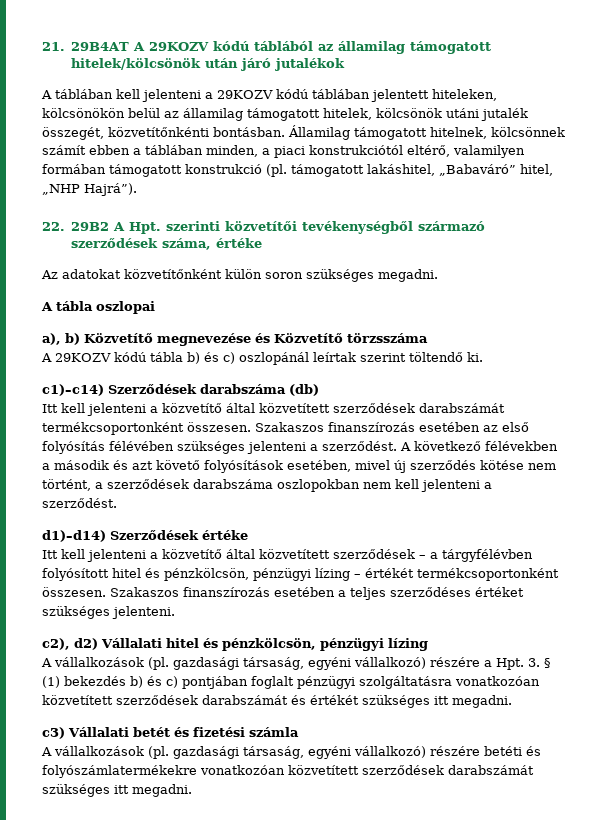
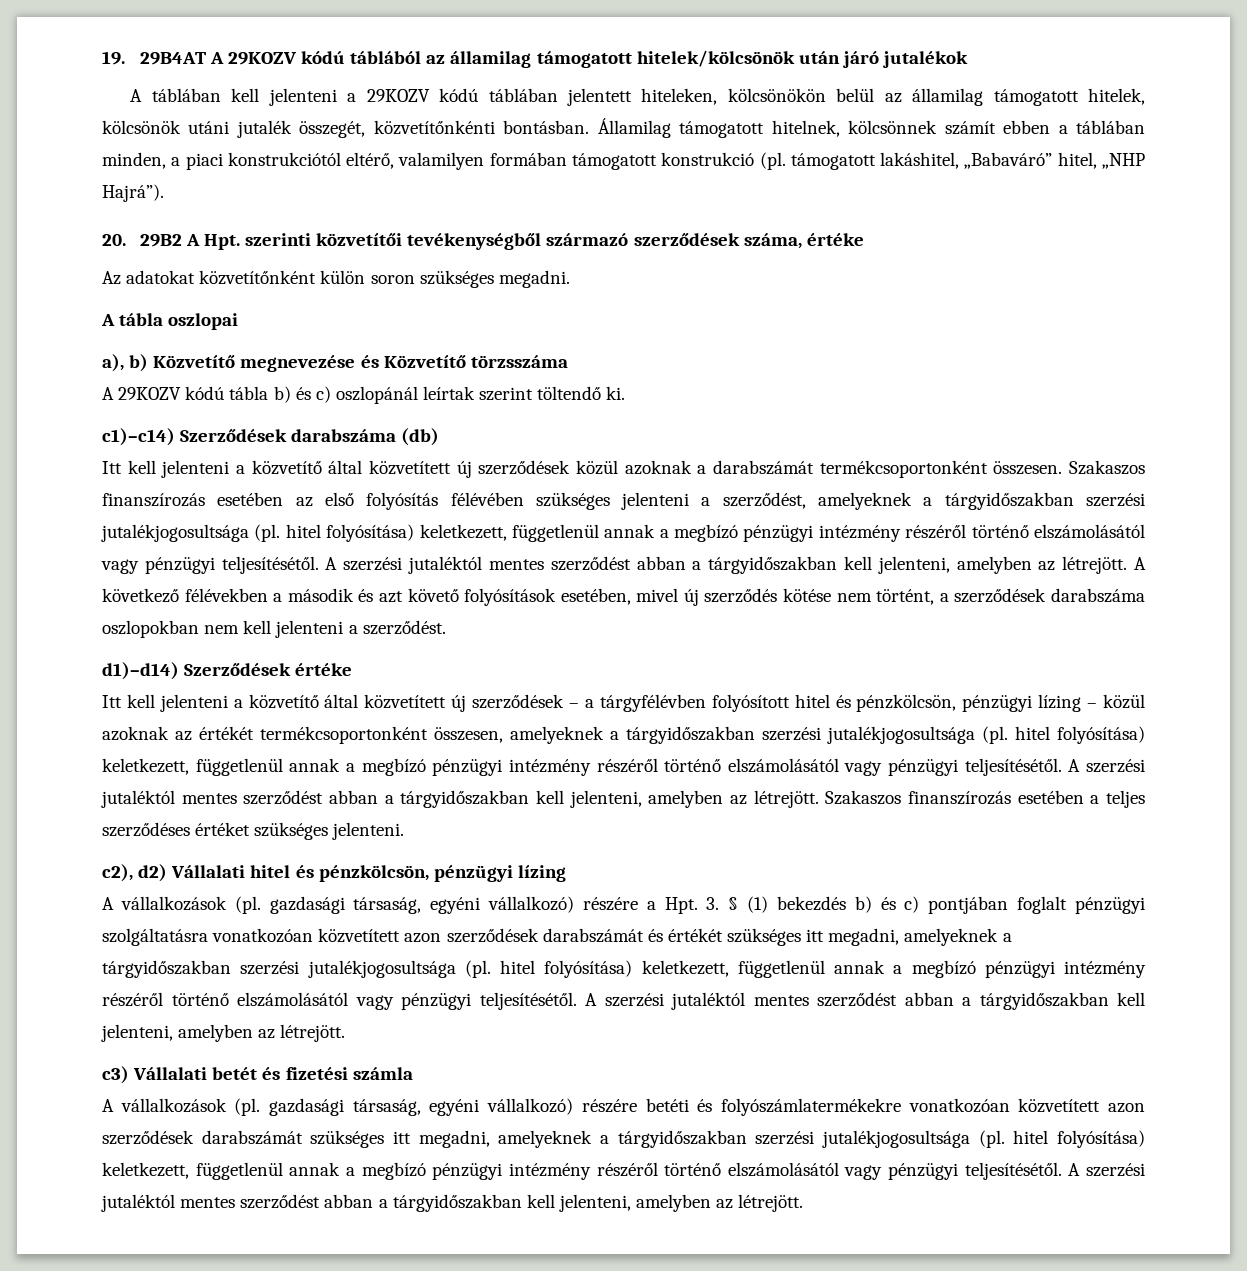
- 21. 29B4AT A 29KOZV kódú táblából az államilag támogatott hitelek/kölcsönök után járó jutalékok
+ 19. 29B4AT A 29KOZV kódú táblából az államilag támogatott hitelek/kölcsönök után járó jutalékok
- 22. 29B2 A Hpt. szerinti közvetítői tevékenységből származó szerződések száma, értéke
+ 20. 29B2 A Hpt. szerinti közvetítői tevékenységből származó szerződések száma, értéke
- Itt kell jelenteni a közvetítő által közvetített szerződések darabszámát termékcsoportonként összesen.
+ Itt kell jelenteni a közvetítő által közvetített új szerződések közül azoknak a darabszámát termékcsoportonként összesen.
- Szakaszos finanszírozás esetében az első folyósítás félévében szükséges jelenteni a szerződést.
+ Szakaszos finanszírozás esetében az első folyósítás félévében szükséges jelenteni a szerződést, amelyeknek a tárgyidőszakban szerzési jutalékjogosultsága (pl. hitel folyósítása) keletkezett, függetlenül annak a megbízó pénzügyi intézmény részéről történő elszámolásától vagy pénzügyi teljesítésétől. A szerzési jutaléktól mentes szerződést abban a tárgyidőszakban kell jelenteni, amelyben az létrejött.
- Itt kell jelenteni a közvetítő által közvetített szerződések – a tárgyfélévben folyósított hitel és pénzkölcsön, pénzügyi lízing – értékét termékcsoportonként összesen.
+ Itt kell jelenteni a közvetítő által közvetített új szerződések – a tárgyfélévben folyósított hitel és pénzkölcsön, pénzügyi lízing – közül azoknak az értékét termékcsoportonként összesen, amelyeknek a tárgyidőszakban szerzési jutalékjogosultsága (pl. hitel folyósítása) keletkezett, függetlenül annak a megbízó pénzügyi intézmény részéről történő elszámolásától vagy pénzügyi teljesítésétől. A szerzési jutaléktól mentes szerződést abban a tárgyidőszakban kell jelenteni, amelyben az létrejött.
- A vállalkozások (pl. gazdasági társaság, egyéni vállalkozó) részére a Hpt. 3. § (1) bekezdés b) és c) pontjában foglalt pénzügyi szolgáltatásra vonatkozóan közvetített szerződések darabszámát és értékét szükséges itt megadni.
+ A vállalkozások (pl. gazdasági társaság, egyéni vállalkozó) részére a Hpt. 3. § (1) bekezdés b) és c) pontjában foglalt pénzügyi szolgáltatásra vonatkozóan közvetített azon szerződések darabszámát és értékét szükséges itt megadni, amelyeknek a tárgyidőszakban szerzési jutalékjogosultsága (pl. hitel folyósítása) keletkezett, függetlenül annak a megbízó pénzügyi intézmény részéről történő elszámolásától vagy pénzügyi teljesítésétől. A szerzési jutaléktól mentes szerződést abban a tárgyidőszakban kell jelenteni, amelyben az létrejött.
- A vállalkozások (pl. gazdasági társaság, egyéni vállalkozó) részére betéti és folyószámlatermékekre vonatkozóan közvetített szerződések darabszámát szükséges itt megadni.
+ A vállalkozások (pl. gazdasági társaság, egyéni vállalkozó) részére betéti és folyószámlatermékekre vonatkozóan közvetített azon szerződések darabszámát szükséges itt megadni, amelyeknek a tárgyidőszakban szerzési jutalékjogosultsága (pl. hitel folyósítása) keletkezett, függetlenül annak a megbízó pénzügyi intézmény részéről történő elszámolásától vagy pénzügyi teljesítésétől. A szerzési jutaléktól mentes szerződést abban a tárgyidőszakban kell jelenteni, amelyben az létrejött.

